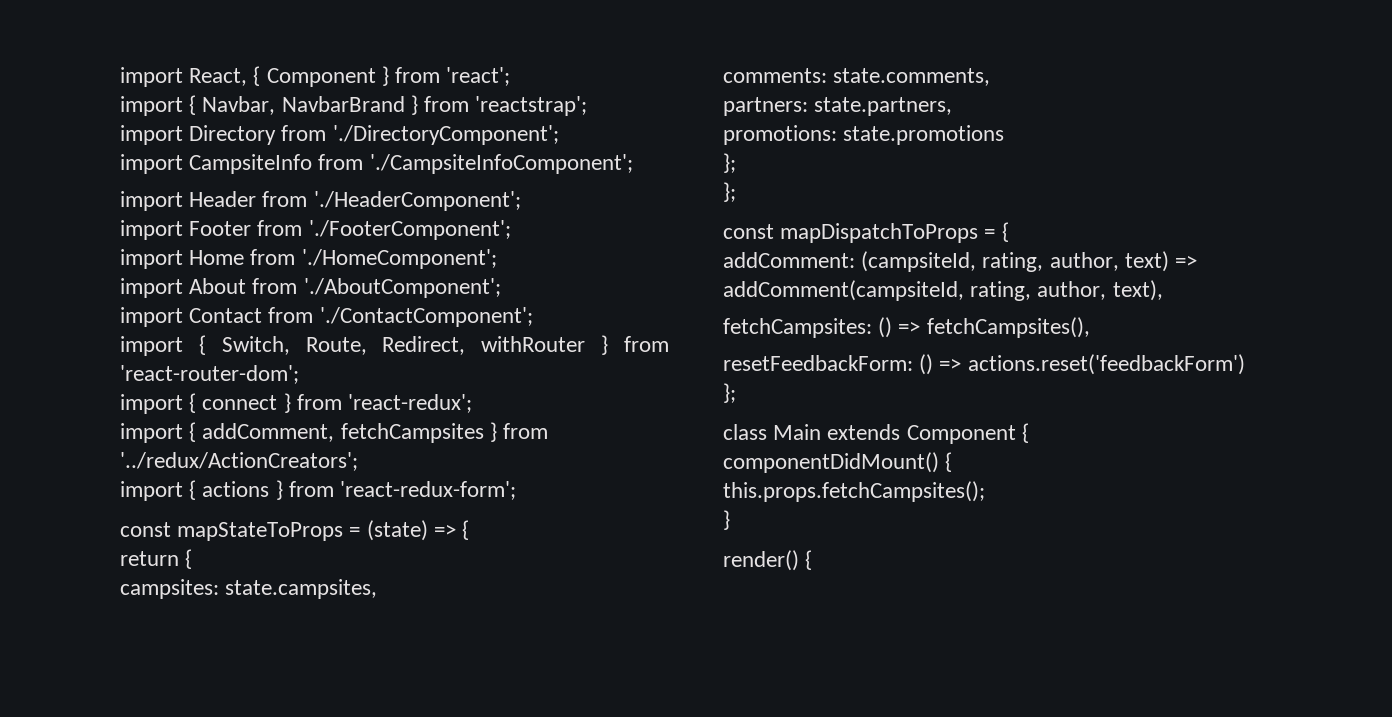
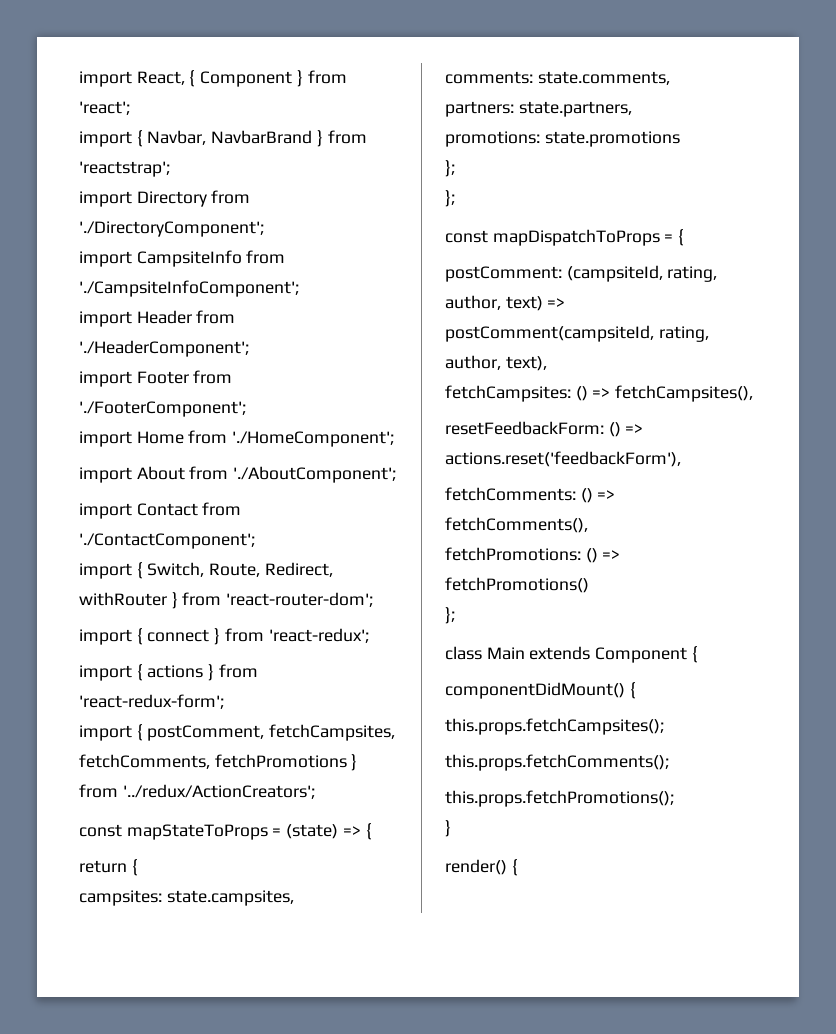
- import { addComment, fetchCampsites } from '../redux/ActionCreators';
+ import { postComment, fetchCampsites, fetchComments, fetchPromotions } from '../redux/ActionCreators';
- addComment: (campsiteId, rating, author, text) => addComment(campsiteId, rating, author, text),
+ postComment: (campsiteId, rating, author, text) => postComment(campsiteId, rating, author, text),
- resetFeedbackForm: () => actions.reset('feedbackForm')
+ resetFeedbackForm: () => actions.reset('feedbackForm'),
+ fetchComments: () => fetchComments(),
+ fetchPromotions: () => fetchPromotions()
+ this.props.fetchComments();
+ this.props.fetchPromotions();

